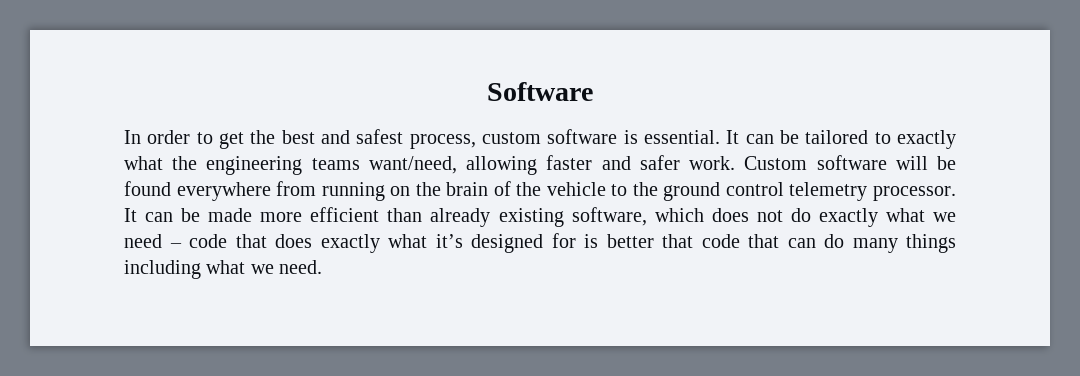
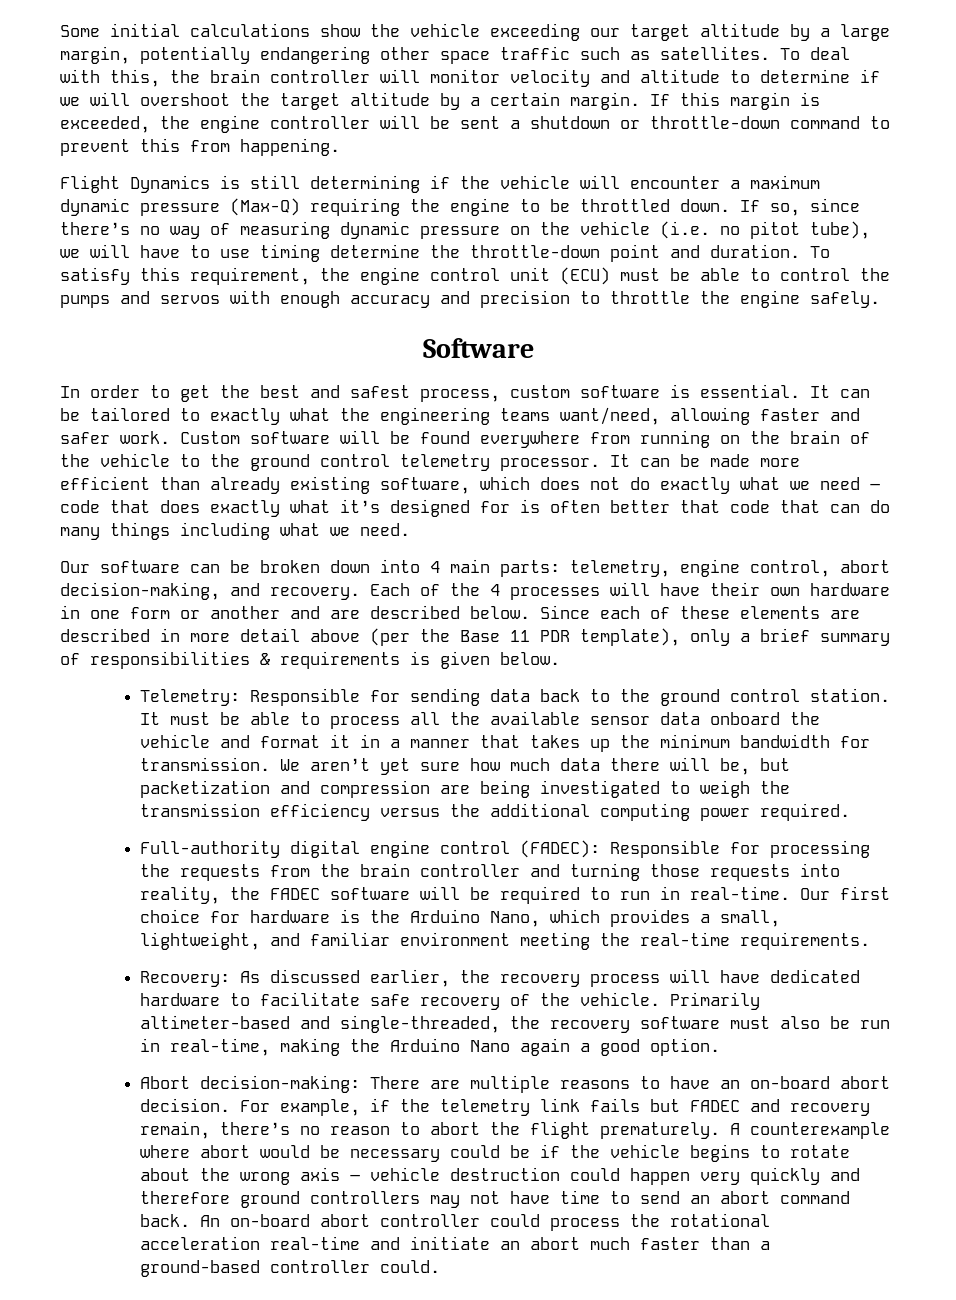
+ Some initial calculations show the vehicle exceeding our target altitude by a large margin, potentially endangering other space traffic such as satellites. To deal with this, the brain controller will monitor velocity and altitude to determine if we will overshoot the target altitude by a certain margin. If this margin is exceeded, the engine controller will be sent a shutdown or throttle-down command to prevent this from happening.
+ Flight Dynamics is still determining if the vehicle will encounter a maximum dynamic pressure (Max-Q) requiring the engine to be throttled down. If so, since there’s no way of measuring dynamic pressure on the vehicle (i.e. no pitot tube), we will have to use timing determine the throttle-down point and duration. To satisfy this requirement, the engine control unit (ECU) must be able to control the pumps and servos with enough accuracy and precision to throttle the engine safely.
- It can be made more efficient than already existing software, which does not do exactly what we need – code that does exactly what it’s designed for is better that code that can do many things including what we need.
+ It can be made more efficient than already existing software, which does not do exactly what we need – code that does exactly what it’s designed for is often better that code that can do many things including what we need.
+ Our software can be broken down into 4 main parts: telemetry, engine control, abort decision-making, and recovery. Each of the 4 processes will have their own hardware in one form or another and are described below. Since each of these elements are described in more detail above (per the Base 11 PDR template), only a brief summary of responsibilities & requirements is given below.
+ Telemetry: Responsible for sending data back to the ground control station. It must be able to process all the available sensor data onboard the vehicle and format it in a manner that takes up the minimum bandwidth for transmission. We aren’t yet sure how much data there will be, but packetization and compression are being investigated to weigh the transmission efficiency versus the additional computing power required.
+ Full-authority digital engine control (FADEC): Responsible for processing the requests from the brain controller and turning those requests into reality, the FADEC software will be required to run in real-time. Our first choice for hardware is the Arduino Nano, which provides a small, lightweight, and familiar environment meeting the real-time requirements.
+ Recovery: As discussed earlier, the recovery process will have dedicated hardware to facilitate safe recovery of the vehicle. Primarily altimeter-based and single-threaded, the recovery software must also be run in real-time, making the Arduino Nano again a good option.
+ Abort decision-making: There are multiple reasons to have an on-board abort decision. For example, if the telemetry link fails but FADEC and recovery remain, there’s no reason to abort the flight prematurely. A counterexample where abort would be necessary could be if the vehicle begins to rotate about the wrong axis – vehicle destruction could happen very quickly and therefore ground controllers may not have time to send an abort command back. An on-board abort controller could process the rotational acceleration real-time and initiate an abort much faster than a ground-based controller could.

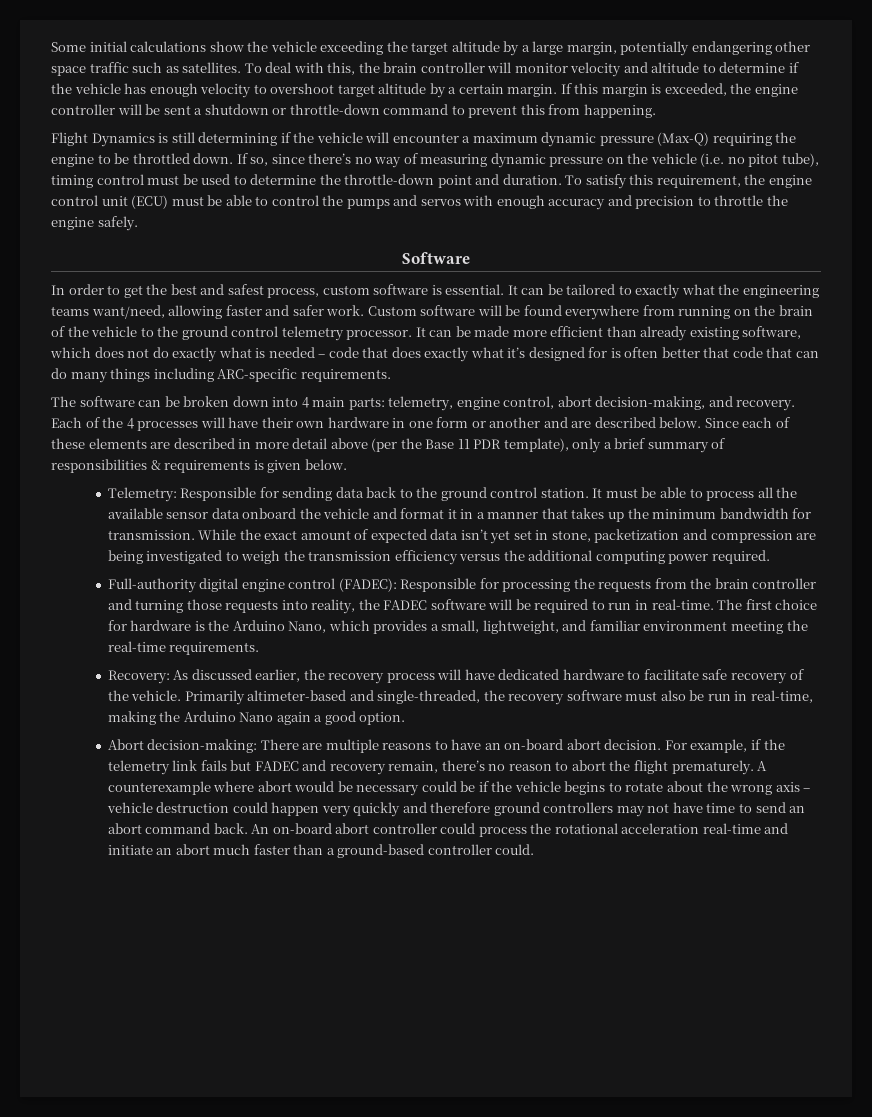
- Some initial calculations show the vehicle exceeding our target altitude by a large margin, potentially endangering other space traffic such as satellites.
+ Some initial calculations show the vehicle exceeding the target altitude by a large margin, potentially endangering other space traffic such as satellites.
- To deal with this, the brain controller will monitor velocity and altitude to determine if we will overshoot the target altitude by a certain margin.
+ To deal with this, the brain controller will monitor velocity and altitude to determine if the vehicle has enough velocity to overshoot target altitude by a certain margin.
- If so, since there’s no way of measuring dynamic pressure on the vehicle (i.e. no pitot tube), we will have to use timing determine the throttle-down point and duration.
+ If so, since there’s no way of measuring dynamic pressure on the vehicle (i.e. no pitot tube), timing control must be used to determine the throttle-down point and duration.
- It can be made more efficient than already existing software, which does not do exactly what we need – code that does exactly what it’s designed for is often better that code that can do many things including what we need.
- Our software can be broken down into 4 main parts: telemetry, engine control, abort decision-making, and recovery.
+ It can be made more efficient than already existing software, which does not do exactly what is needed – code that does exactly what it’s designed for is often better that code that can do many things including ARC-specific requirements.
+ The software can be broken down into 4 main parts: telemetry, engine control, abort decision-making, and recovery.
- We aren’t yet sure how much data there will be, but packetization and compression are being investigated to weigh the transmission efficiency versus the additional computing power required.
+ While the exact amount of expected data isn’t yet set in stone, packetization and compression are being investigated to weigh the transmission efficiency versus the additional computing power required.
- Our first choice for hardware is the Arduino Nano, which provides a small, lightweight, and familiar environment meeting the real-time requirements.
+ The first choice for hardware is the Arduino Nano, which provides a small, lightweight, and familiar environment meeting the real-time requirements.

